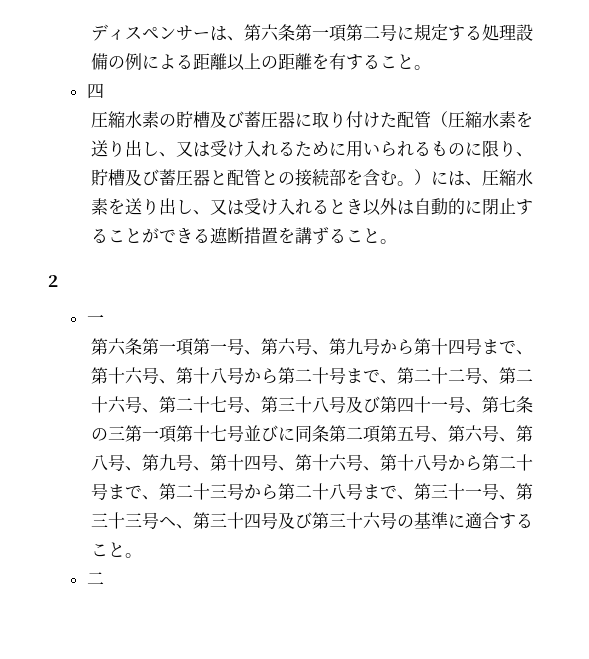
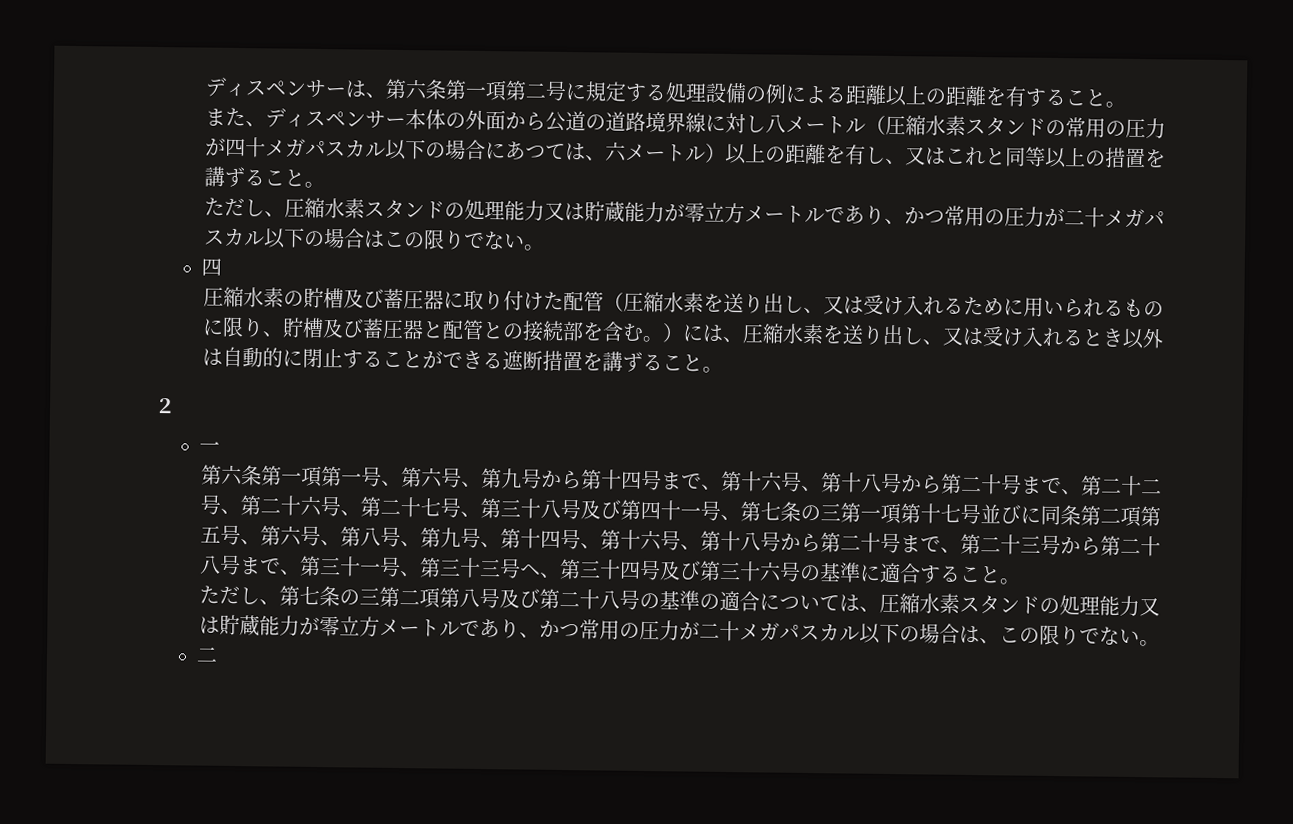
+ また、ディスペンサー本体の外面から公道の道路境界線に対し八メートル（圧縮水素スタンドの常用の圧力が四十メガパスカル以下の場合にあつては、六メートル）以上の距離を有し、又はこれと同等以上の措置を講ずること。
+ ただし、圧縮水素スタンドの処理能力又は貯蔵能力が零立方メートルであり、かつ常用の圧力が二十メガパスカル以下の場合はこの限りでない。
+ ただし、第七条の三第二項第八号及び第二十八号の基準の適合については、圧縮水素スタンドの処理能力又は貯蔵能力が零立方メートルであり、かつ常用の圧力が二十メガパスカル以下の場合は、この限りでない。

